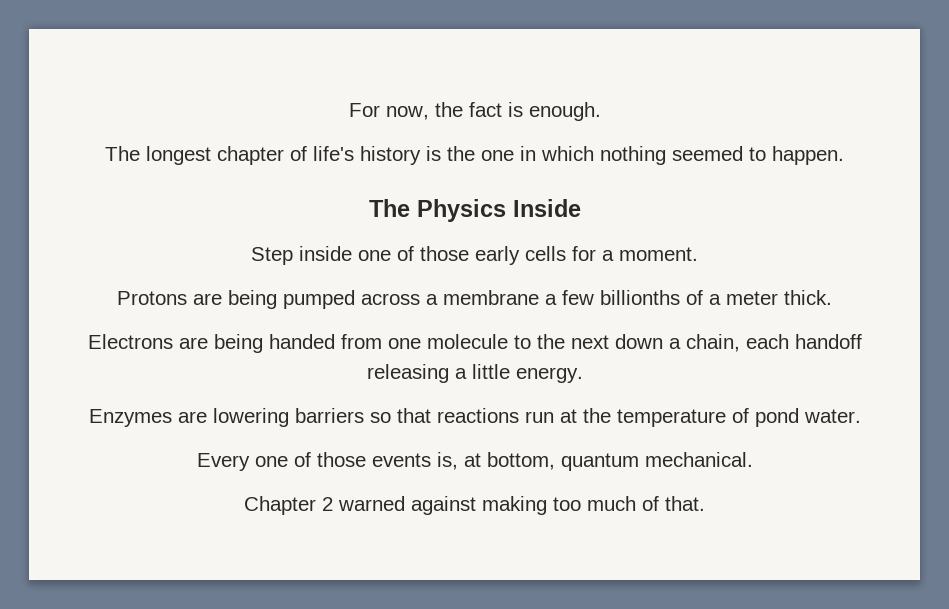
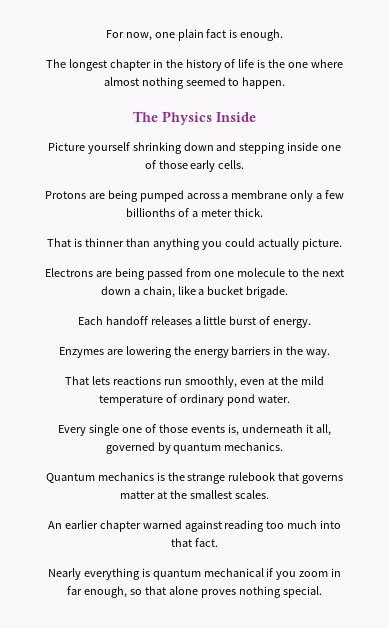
- For now, the fact is enough.
+ For now, one plain fact is enough.
- The longest chapter of life's history is the one in which nothing seemed to happen.
+ The longest chapter in the history of life is the one where almost nothing seemed to happen.
- Step inside one of those early cells for a moment.
+ Picture yourself shrinking down and stepping inside one of those early cells.
- Protons are being pumped across a membrane a few billionths of a meter thick.
+ Protons are being pumped across a membrane only a few billionths of a meter thick.
+ That is thinner than anything you could actually picture.
- Electrons are being handed from one molecule to the next down a chain, each handoff releasing a little energy.
- Enzymes are lowering barriers so that reactions run at the temperature of pond water.
+ Electrons are being passed from one molecule to the next down a chain, like a bucket brigade.
+ Each handoff releases a little burst of energy.
+ Enzymes are lowering the energy barriers in the way.
+ That lets reactions run smoothly, even at the mild temperature of ordinary pond water.
- Every one of those events is, at bottom, quantum mechanical.
- Chapter 2 warned against making too much of that.
+ Every single one of those events is, underneath it all, governed by quantum mechanics.
+ Quantum mechanics is the strange rulebook that governs matter at the smallest scales.
+ An earlier chapter warned against reading too much into that fact.
+ Nearly everything is quantum mechanical if you zoom in far enough, so that alone proves nothing special.

